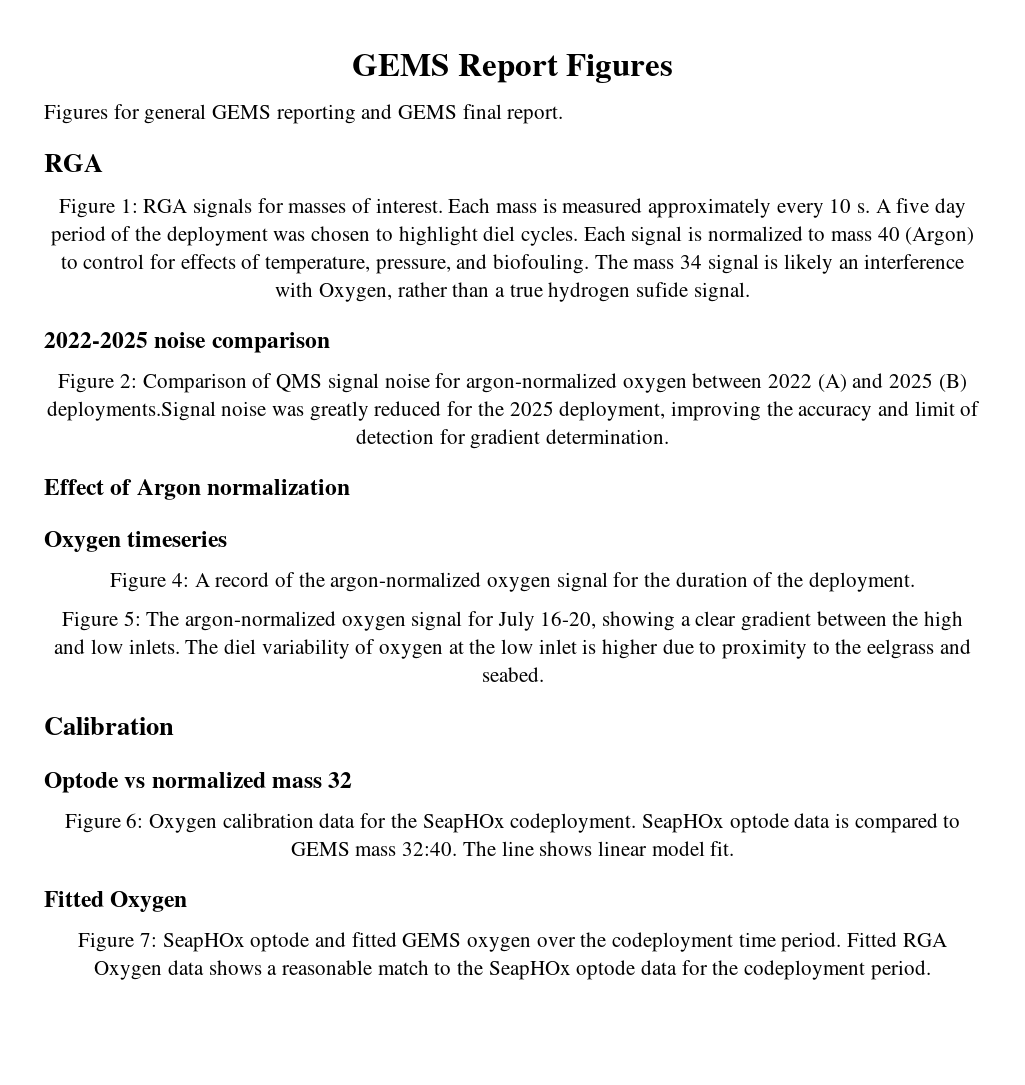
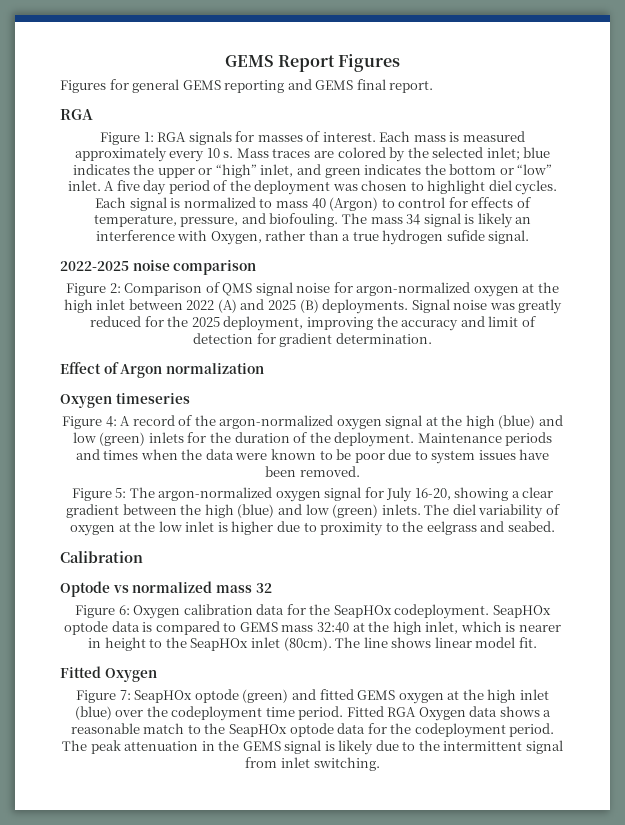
+ Mass traces are colored by the selected inlet; blue indicates the upper or “high” inlet, and green indicates the bottom or “low” inlet.
- Figure 2: Comparison of QMS signal noise for argon-normalized oxygen between 2022 (A) and 2025 (B) deployments.Signal noise was greatly reduced for the 2025 deployment, improving the accuracy and limit of detection for gradient determination.
+ Figure 2: Comparison of QMS signal noise for argon-normalized oxygen at the high inlet between 2022 (A) and 2025 (B) deployments. Signal noise was greatly reduced for the 2025 deployment, improving the accuracy and limit of detection for gradient determination.
- Figure 4: A record of the argon-normalized oxygen signal for the duration of the deployment.
+ Figure 4: A record of the argon-normalized oxygen signal at the high (blue) and low (green) inlets for the duration of the deployment. Maintenance periods and times when the data were known to be poor due to system issues have been removed.
- Figure 5: The argon-normalized oxygen signal for July 16-20, showing a clear gradient between the high and low inlets.
+ Figure 5: The argon-normalized oxygen signal for July 16-20, showing a clear gradient between the high (blue) and low (green) inlets.
- SeapHOx optode data is compared to GEMS mass 32:40.
+ SeapHOx optode data is compared to GEMS mass 32:40 at the high inlet, which is nearer in height to the SeapHOx inlet (80cm).
- Figure 7: SeapHOx optode and fitted GEMS oxygen over the codeployment time period.
+ Figure 7: SeapHOx optode (green) and fitted GEMS oxygen at the high inlet (blue) over the codeployment time period.
+ The peak attenuation in the GEMS signal is likely due to the intermittent signal from inlet switching.

